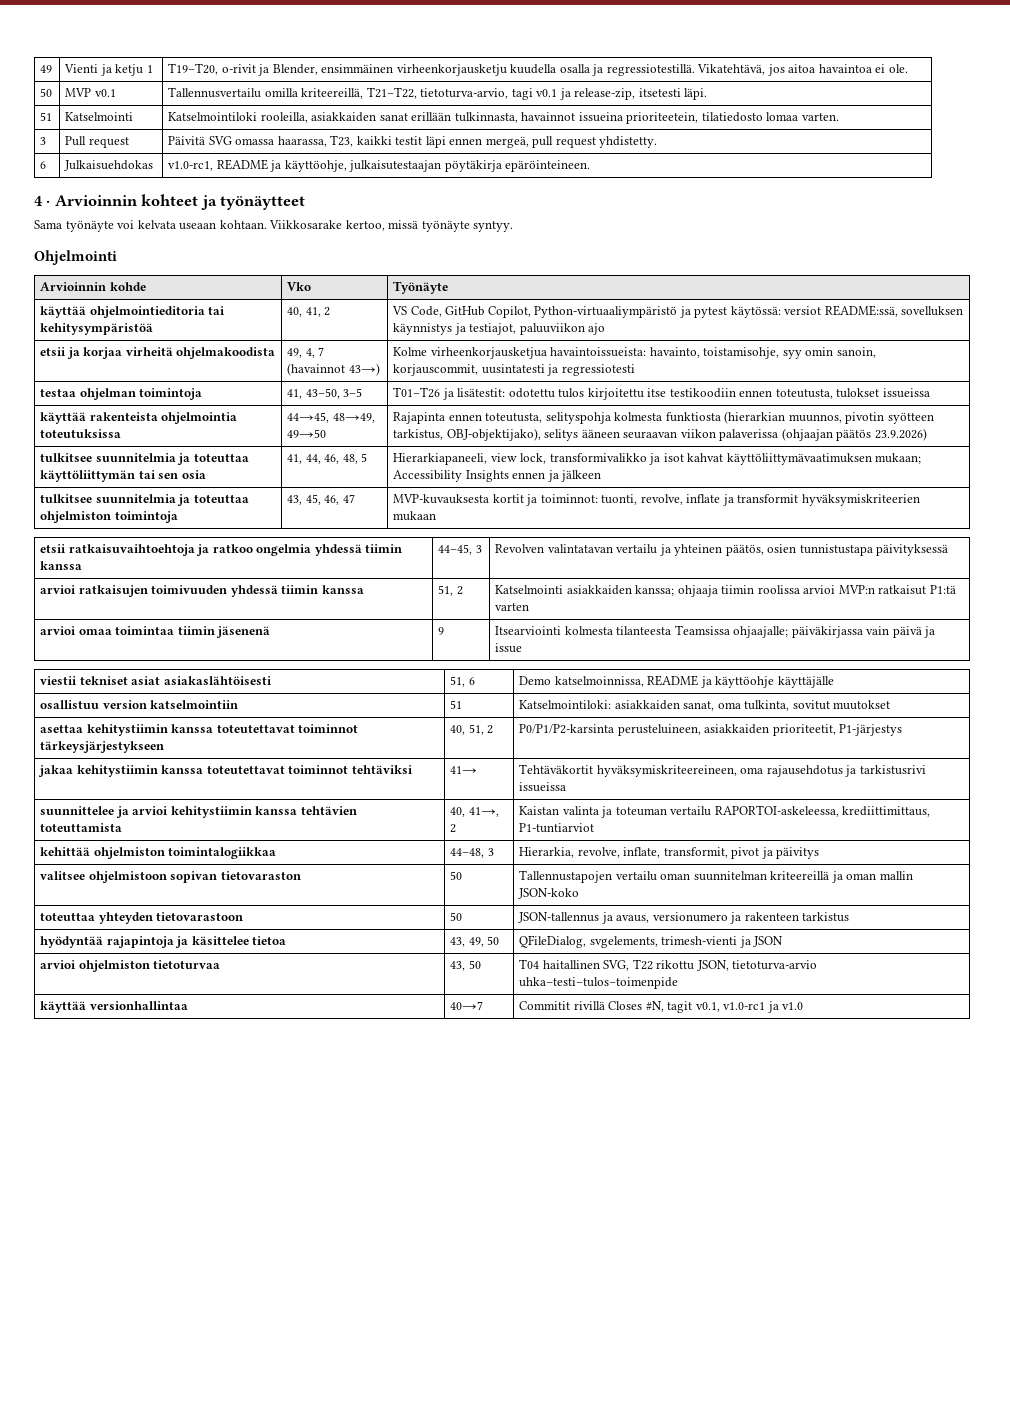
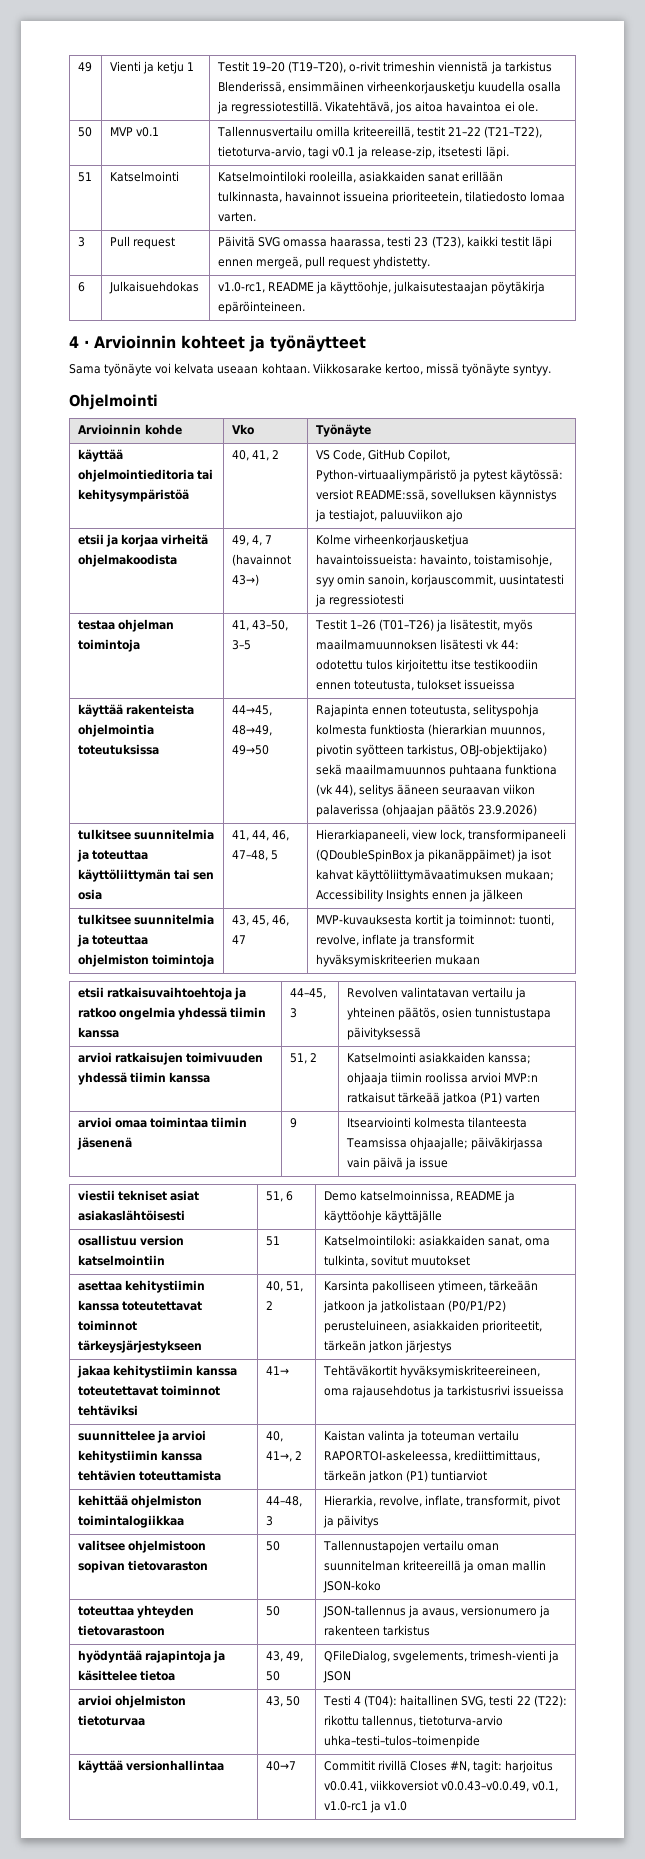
- 49 | Vienti ja ketju 1 | T19–T20, o-rivit ja Blender, ensimmäinen virheenkorjausketju kuudella osalla ja regressiotestillä. Vikatehtävä, jos aitoa havaintoa ei ole.
+ 49 | Vienti ja ketju 1 | Testit 19–20 (T19–T20), o-rivit trimeshin viennistä ja tarkistus Blenderissä, ensimmäinen virheenkorjausketju kuudella osalla ja regressiotestillä. Vikatehtävä, jos aitoa havaintoa ei ole.
- 50 | MVP v0.1 | Tallennusvertailu omilla kriteereillä, T21–T22, tietoturva-arvio, tagi v0.1 ja release-zip, itsetesti läpi.
+ 50 | MVP v0.1 | Tallennusvertailu omilla kriteereillä, testit 21–22 (T21–T22), tietoturva-arvio, tagi v0.1 ja release-zip, itsetesti läpi.
- 3 | Pull request | Päivitä SVG omassa haarassa, T23, kaikki testit läpi ennen mergeä, pull request yhdistetty.
+ 3 | Pull request | Päivitä SVG omassa haarassa, testi 23 (T23), kaikki testit läpi ennen mergeä, pull request yhdistetty.
- testaa ohjelman toimintoja | 41, 43–50, 3–5 | T01–T26 ja lisätestit: odotettu tulos kirjoitettu itse testikoodiin ennen toteutusta, tulokset issueissa
+ testaa ohjelman toimintoja | 41, 43–50, 3–5 | Testit 1–26 (T01–T26) ja lisätestit, myös maailmamuunnoksen lisätesti vk 44: odotettu tulos kirjoitettu itse testikoodiin ennen toteutusta, tulokset issueissa
- käyttää rakenteista ohjelmointia toteutuksissa | 44→45, 48→49, 49→50 | Rajapinta ennen toteutusta, selityspohja kolmesta funktiosta (hierarkian muunnos, pivotin syötteen tarkistus, OBJ-objektijako), selitys ääneen seuraavan viikon palaverissa (ohjaajan päätös 23.9.2026)
+ käyttää rakenteista ohjelmointia toteutuksissa | 44→45, 48→49, 49→50 | Rajapinta ennen toteutusta, selityspohja kolmesta funktiosta (hierarkian muunnos, pivotin syötteen tarkistus, OBJ-objektijako) sekä maailmamuunnos puhtaana funktiona (vk 44), selitys ääneen seuraavan viikon palaverissa (ohjaajan päätös 23.9.2026)
- tulkitsee suunnitelmia ja toteuttaa käyttöliittymän tai sen osia | 41, 44, 46, 48, 5 | Hierarkiapaneeli, view lock, transformivalikko ja isot kahvat käyttöliittymävaatimuksen mukaan; Accessibility Insights ennen ja jälkeen
+ tulkitsee suunnitelmia ja toteuttaa käyttöliittymän tai sen osia | 41, 44, 46, 47–48, 5 | Hierarkiapaneeli, view lock, transformipaneeli (QDoubleSpinBox ja pikanäppäimet) ja isot kahvat käyttöliittymävaatimuksen mukaan; Accessibility Insights ennen ja jälkeen
- arvioi ratkaisujen toimivuuden yhdessä tiimin kanssa | 51, 2 | Katselmointi asiakkaiden kanssa; ohjaaja tiimin roolissa arvioi MVP:n ratkaisut P1:tä varten
+ arvioi ratkaisujen toimivuuden yhdessä tiimin kanssa | 51, 2 | Katselmointi asiakkaiden kanssa; ohjaaja tiimin roolissa arvioi MVP:n ratkaisut tärkeää jatkoa (P1) varten
- asettaa kehitystiimin kanssa toteutettavat toiminnot tärkeysjärjestykseen | 40, 51, 2 | P0/P1/P2-karsinta perusteluineen, asiakkaiden prioriteetit, P1-järjestys
+ asettaa kehitystiimin kanssa toteutettavat toiminnot tärkeysjärjestykseen | 40, 51, 2 | Karsinta pakolliseen ytimeen, tärkeään jatkoon ja jatkolistaan (P0/P1/P2) perusteluineen, asiakkaiden prioriteetit, tärkeän jatkon järjestys
- suunnittelee ja arvioi kehitystiimin kanssa tehtävien toteuttamista | 40, 41→, 2 | Kaistan valinta ja toteuman vertailu RAPORTOI-askeleessa, krediittimittaus, P1-tuntiarviot
+ suunnittelee ja arvioi kehitystiimin kanssa tehtävien toteuttamista | 40, 41→, 2 | Kaistan valinta ja toteuman vertailu RAPORTOI-askeleessa, krediittimittaus, tärkeän jatkon (P1) tuntiarviot
- arvioi ohjelmiston tietoturvaa | 43, 50 | T04 haitallinen SVG, T22 rikottu JSON, tietoturva-arvio uhka–testi–tulos–toimenpide
+ arvioi ohjelmiston tietoturvaa | 43, 50 | Testi 4 (T04): haitallinen SVG, testi 22 (T22): rikottu tallennus, tietoturva-arvio uhka–testi–tulos–toimenpide
- käyttää versionhallintaa | 40→7 | Commitit rivillä Closes #N, tagit v0.1, v1.0-rc1 ja v1.0
+ käyttää versionhallintaa | 40→7 | Commitit rivillä Closes #N, tagit: harjoitus v0.0.41, viikkoversiot v0.0.43–v0.0.49, v0.1, v1.0-rc1 ja v1.0

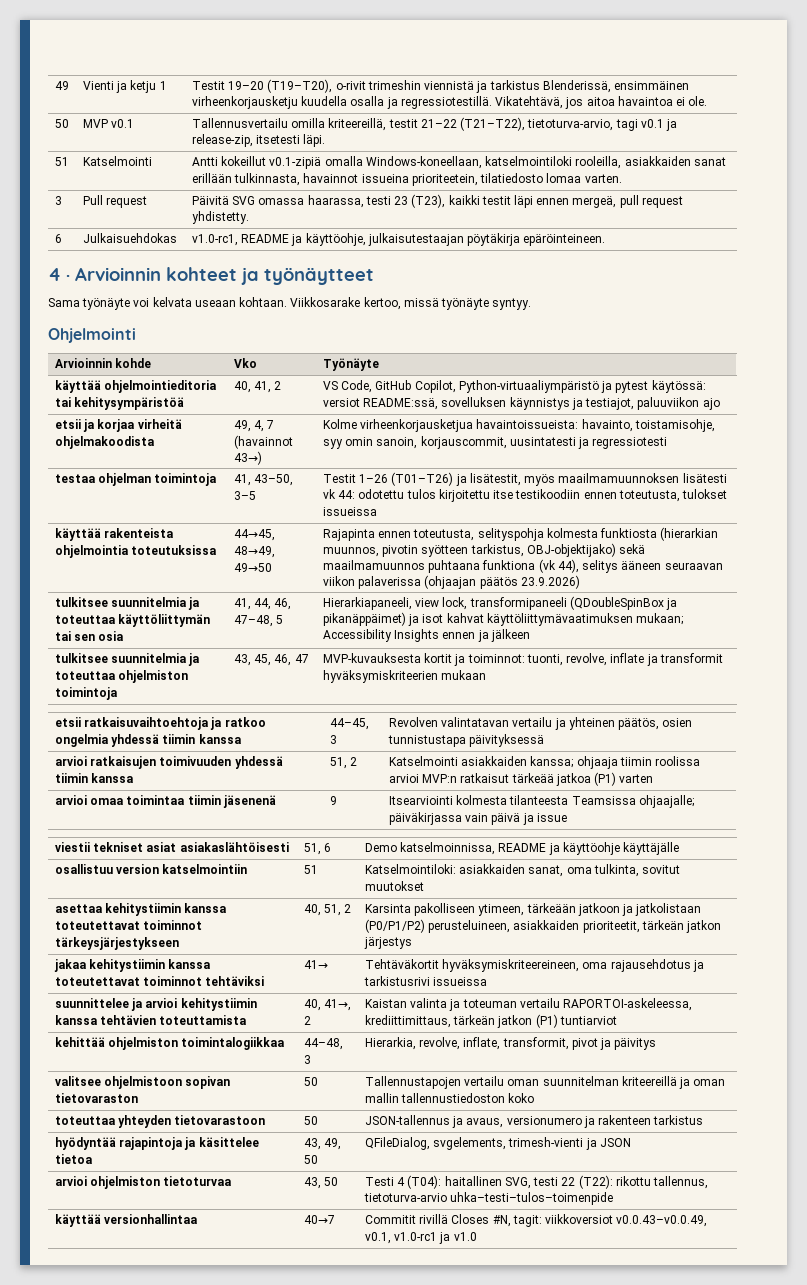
- 51 | Katselmointi | Katselmointiloki rooleilla, asiakkaiden sanat erillään tulkinnasta, havainnot issueina prioriteetein, tilatiedosto lomaa varten.
+ 51 | Katselmointi | Antti kokeillut v0.1-zipiä omalla Windows-koneellaan, katselmointiloki rooleilla, asiakkaiden sanat erillään tulkinnasta, havainnot issueina prioriteetein, tilatiedosto lomaa varten.
- valitsee ohjelmistoon sopivan tietovaraston | 50 | Tallennustapojen vertailu oman suunnitelman kriteereillä ja oman mallin JSON-koko
+ valitsee ohjelmistoon sopivan tietovaraston | 50 | Tallennustapojen vertailu oman suunnitelman kriteereillä ja oman mallin tallennustiedoston koko
- käyttää versionhallintaa | 40→7 | Commitit rivillä Closes #N, tagit: harjoitus v0.0.41, viikkoversiot v0.0.43–v0.0.49, v0.1, v1.0-rc1 ja v1.0
+ käyttää versionhallintaa | 40→7 | Commitit rivillä Closes #N, tagit: viikkoversiot v0.0.43–v0.0.49, v0.1, v1.0-rc1 ja v1.0

